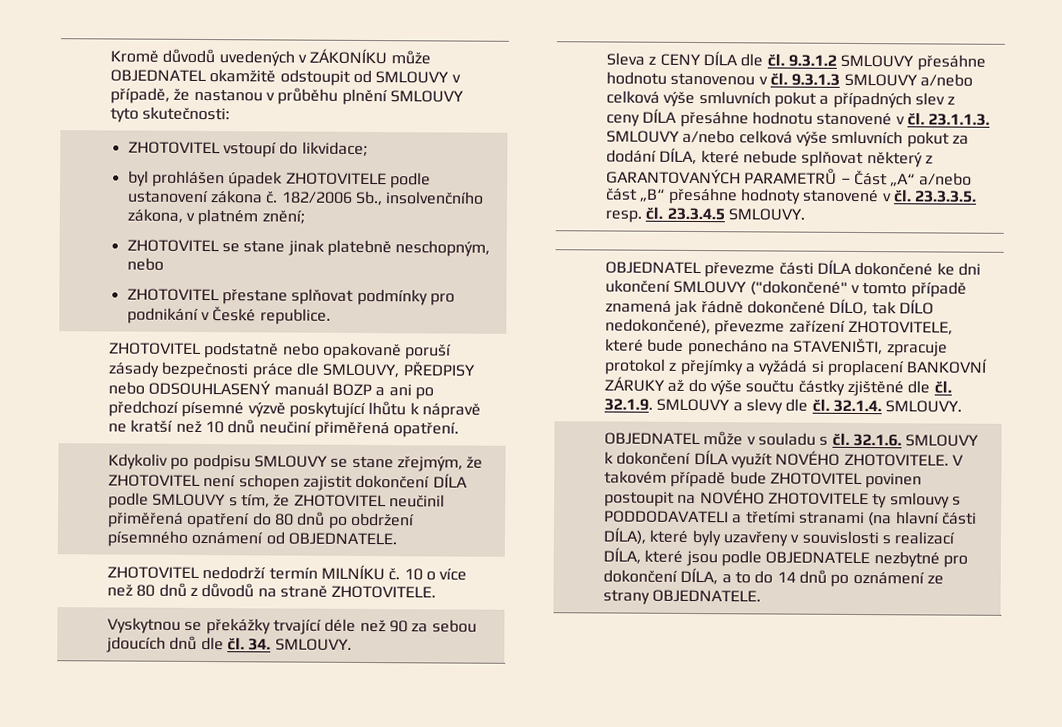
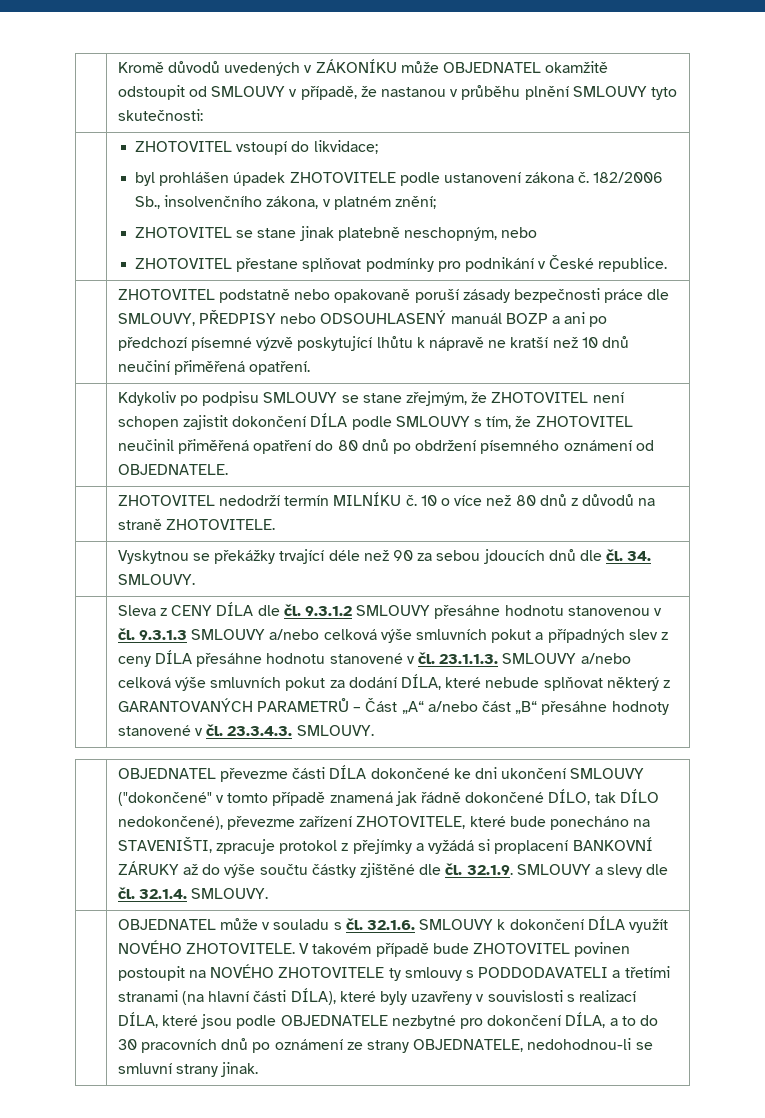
- Sleva z CENY DÍLA dle čl. 9.3.1.2 SMLOUVY přesáhne hodnotu stanovenou v čl. 9.3.1.3 SMLOUVY a/nebo celková výše smluvních pokut a případných slev z ceny DÍLA přesáhne hodnotu stanovené v čl. 23.1.1.3. SMLOUVY a/nebo celková výše smluvních pokut za dodání DÍLA, které nebude splňovat některý z GARANTOVANÝCH PARAMETRŮ – Část „A“ a/nebo část „B“ přesáhne hodnoty stanovené v čl. 23.3.3.5. resp. čl. 23.3.4.5 SMLOUVY.
+ Sleva z CENY DÍLA dle čl. 9.3.1.2 SMLOUVY přesáhne hodnotu stanovenou v čl. 9.3.1.3 SMLOUVY a/nebo celková výše smluvních pokut a případných slev z ceny DÍLA přesáhne hodnotu stanovené v čl. 23.1.1.3. SMLOUVY a/nebo celková výše smluvních pokut za dodání DÍLA, které nebude splňovat některý z GARANTOVANÝCH PARAMETRŮ – Část „A“ a/nebo část „B“ přesáhne hodnoty stanovené v čl. 23.3.4.3. SMLOUVY.
- V takovém případě bude ZHOTOVITEL povinen postoupit na NOVÉHO ZHOTOVITELE ty smlouvy s PODDODAVATELI a třetími stranami (na hlavní části DÍLA), které byly uzavřeny v souvislosti s realizací DÍLA, které jsou podle OBJEDNATELE nezbytné pro dokončení DÍLA, a to do 14 dnů po oznámení ze strany OBJEDNATELE.
+ V takovém případě bude ZHOTOVITEL povinen postoupit na NOVÉHO ZHOTOVITELE ty smlouvy s PODDODAVATELI a třetími stranami (na hlavní části DÍLA), které byly uzavřeny v souvislosti s realizací DÍLA, které jsou podle OBJEDNATELE nezbytné pro dokončení DÍLA, a to do 30 pracovních dnů po oznámení ze strany OBJEDNATELE, nedohodnou-li se smluvní strany jinak.

